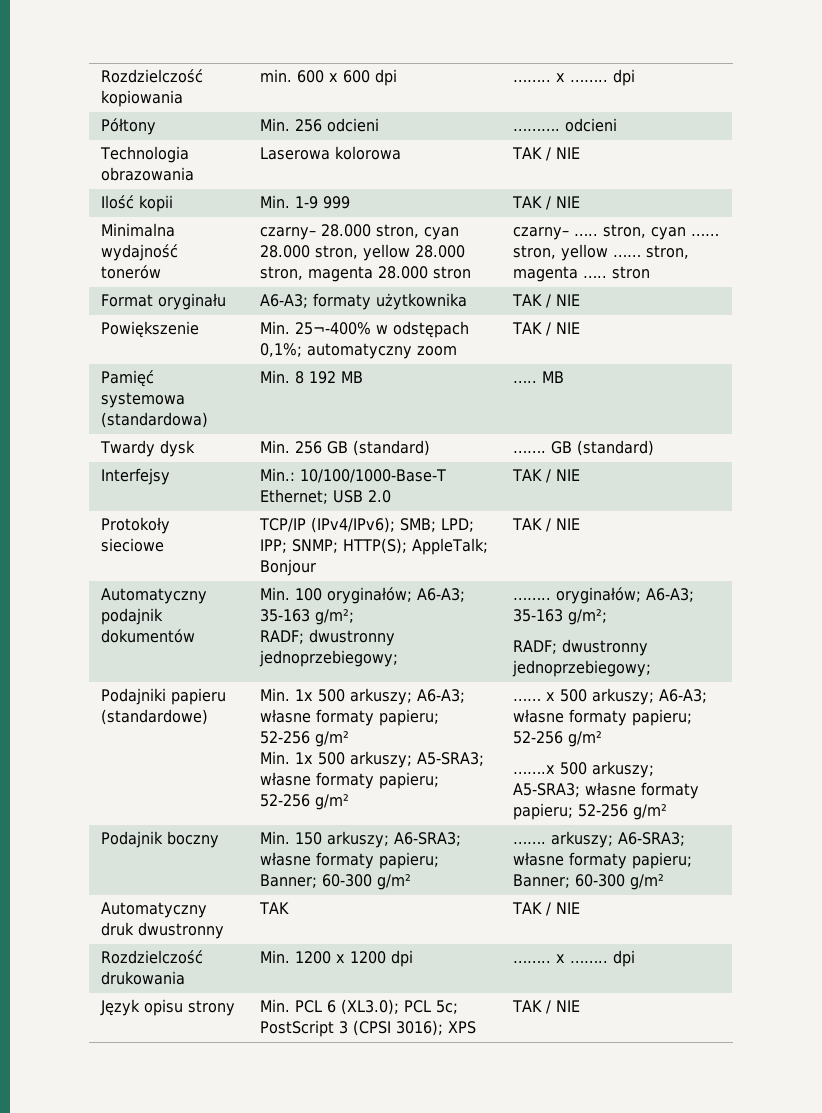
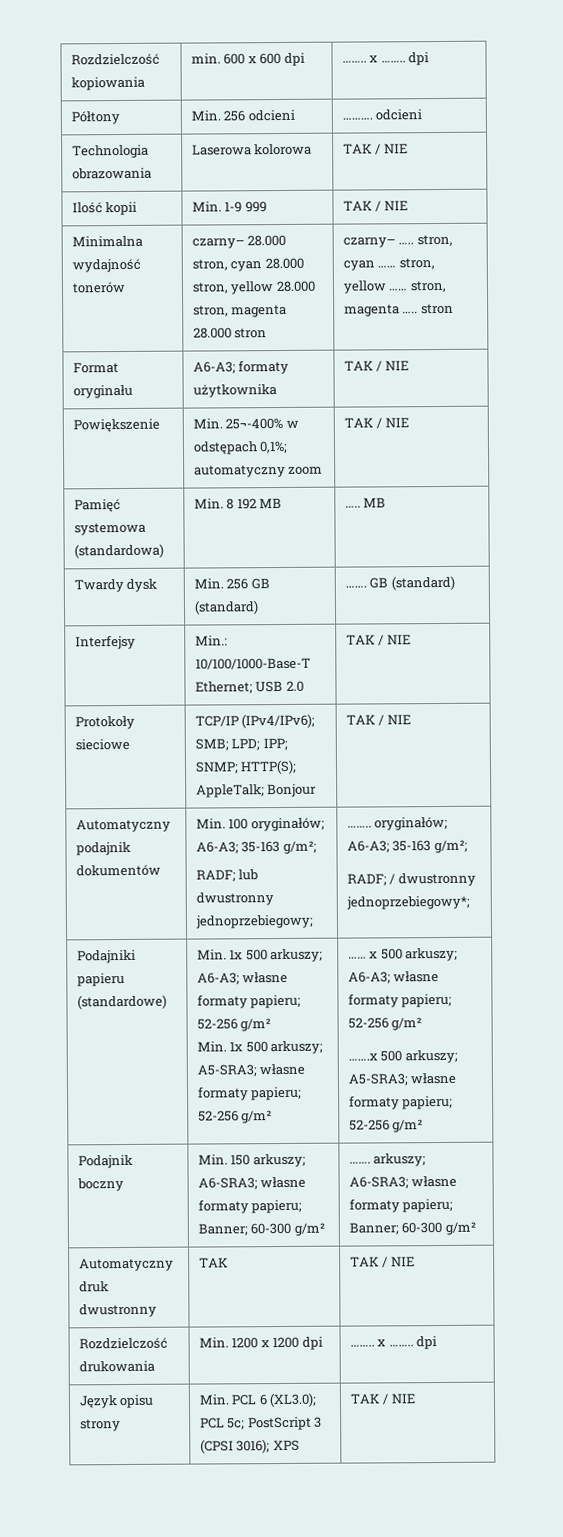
  Automatyczny podajnik dokumentów | Min. 100 oryginałów; A6-A3; 35-163 g/m²;
- RADF; dwustronny jednoprzebiegowy; | …….. oryginałów; A6-A3; 35-163 g/m²;
- RADF; dwustronny jednoprzebiegowy;
+ RADF; lub dwustronny jednoprzebiegowy; | …….. oryginałów; A6-A3; 35-163 g/m²;
+ RADF; / dwustronny jednoprzebiegowy*;

